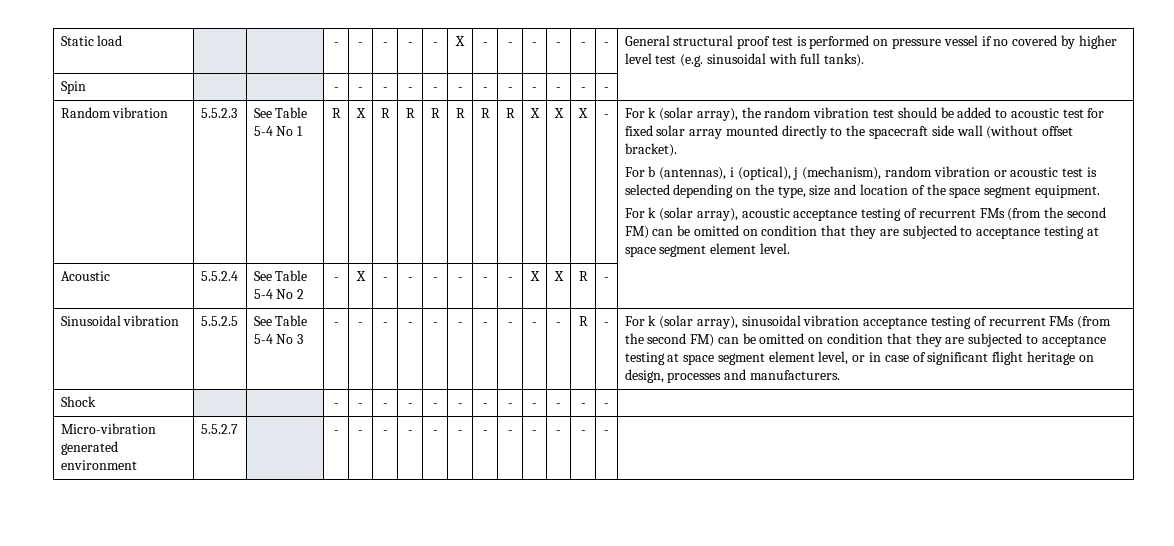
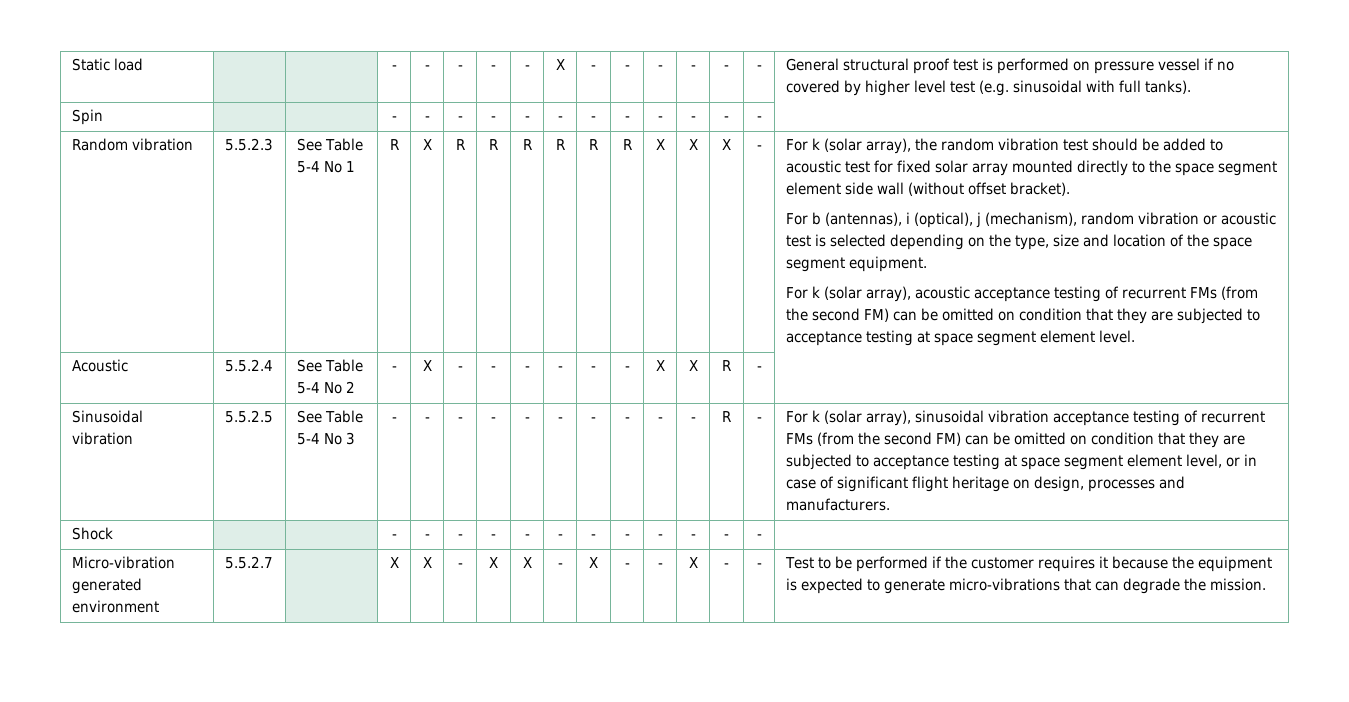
- For k (solar array), the random vibration test should be added to acoustic test for fixed solar array mounted directly to the spacecraft side wall (without offset bracket).
+ For k (solar array), the random vibration test should be added to acoustic test for fixed solar array mounted directly to the space segment element side wall (without offset bracket).
- Micro-vibration generated environment | 5.5.2.7 | | - | - | - | - | - | - | - | - | - | - | - | - |
+ Micro-vibration generated environment | 5.5.2.7 | | X | X | - | X | X | - | X | - | - | X | - | - | Test to be performed if the customer requires it because the equipment is expected to generate micro-vibrations that can degrade the mission.

